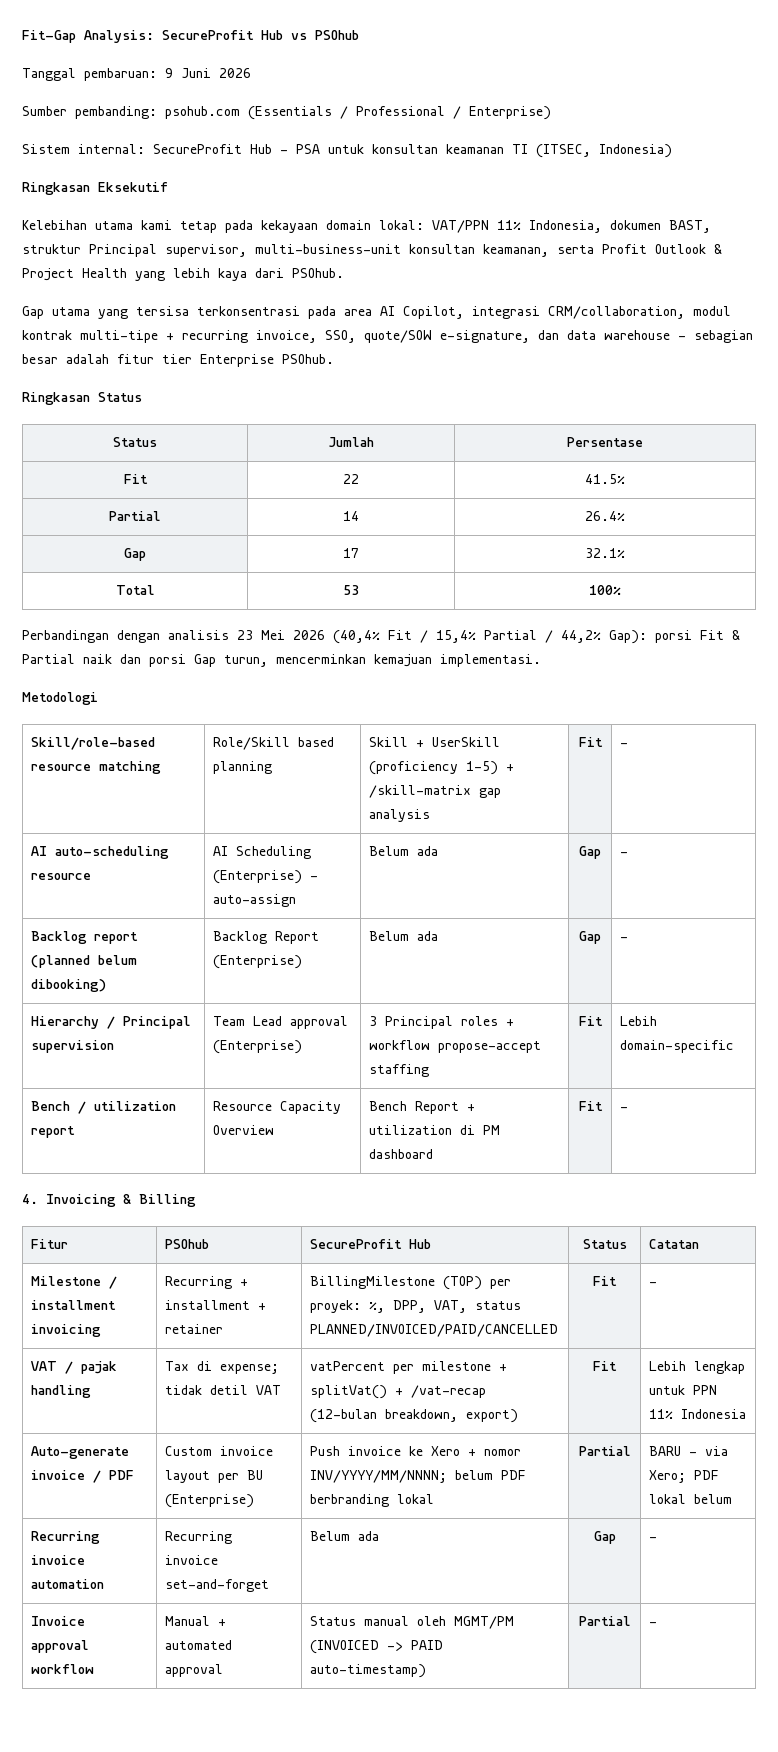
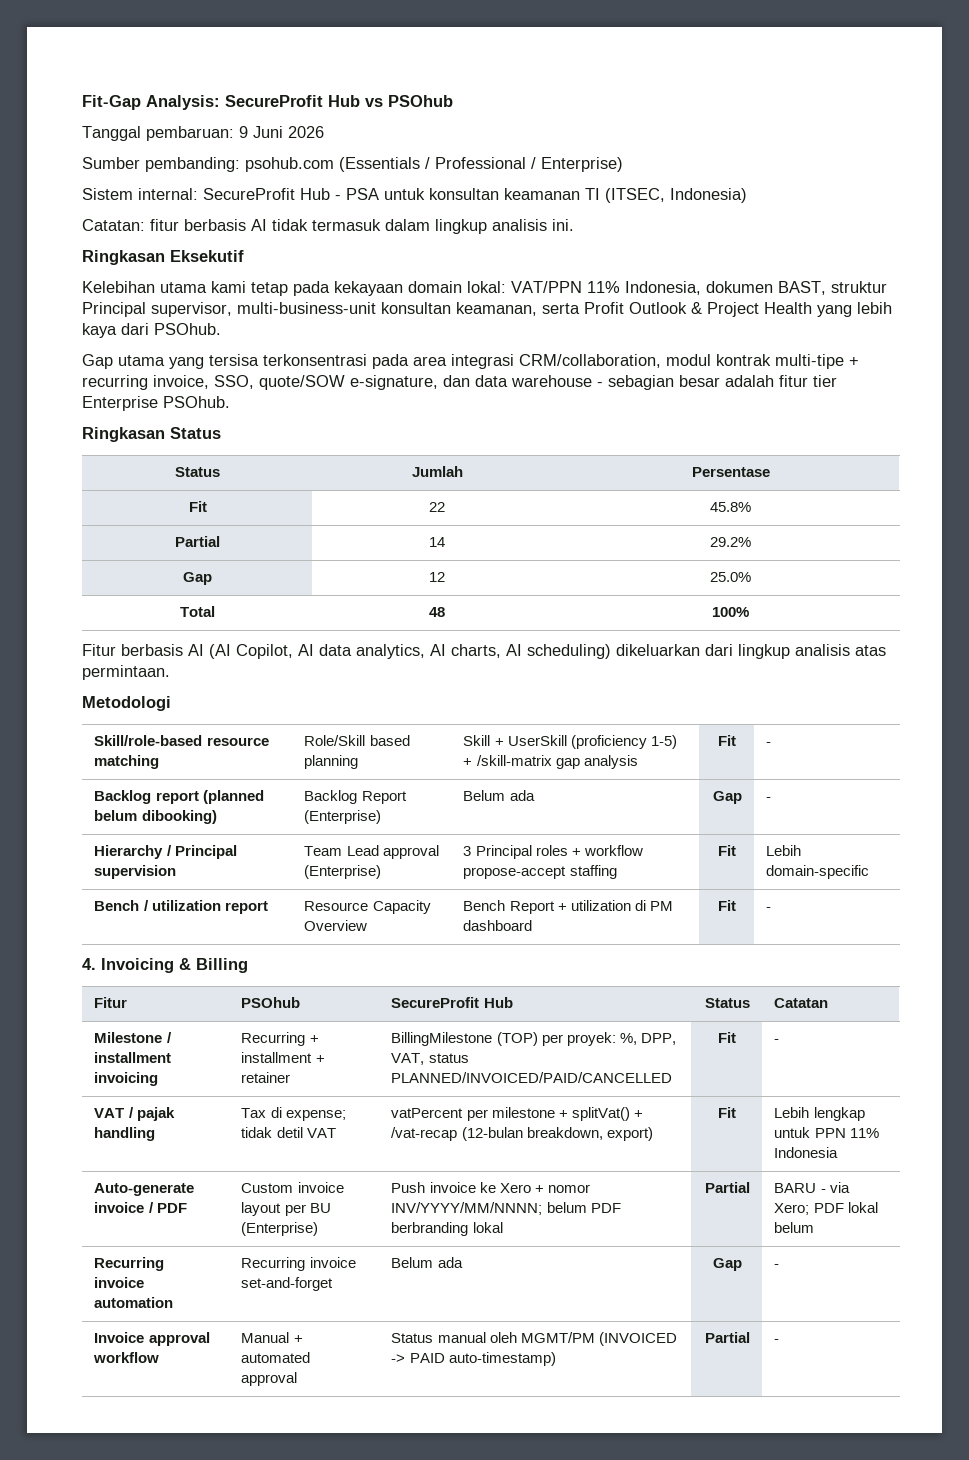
+ Catatan: fitur berbasis AI tidak termasuk dalam lingkup analisis ini.
- Gap utama yang tersisa terkonsentrasi pada area AI Copilot, integrasi CRM/collaboration, modul kontrak multi-tipe + recurring invoice, SSO, quote/SOW e-signature, dan data warehouse - sebagian besar adalah fitur tier Enterprise PSOhub.
+ Gap utama yang tersisa terkonsentrasi pada area integrasi CRM/collaboration, modul kontrak multi-tipe + recurring invoice, SSO, quote/SOW e-signature, dan data warehouse - sebagian besar adalah fitur tier Enterprise PSOhub.
- Fit | 22 | 41.5%
+ Fit | 22 | 45.8%
- Partial | 14 | 26.4%
- Gap | 17 | 32.1%
+ Partial | 14 | 29.2%
+ Gap | 12 | 25.0%
- Total | 53 | 100%
+ Total | 48 | 100%
- Perbandingan dengan analisis 23 Mei 2026 (40,4% Fit / 15,4% Partial / 44,2% Gap): porsi Fit & Partial naik dan porsi Gap turun, mencerminkan kemajuan implementasi.
+ Fitur berbasis AI (AI Copilot, AI data analytics, AI charts, AI scheduling) dikeluarkan dari lingkup analisis atas permintaan.
- AI auto-scheduling resource | AI Scheduling (Enterprise) - auto-assign | Belum ada | Gap | -

